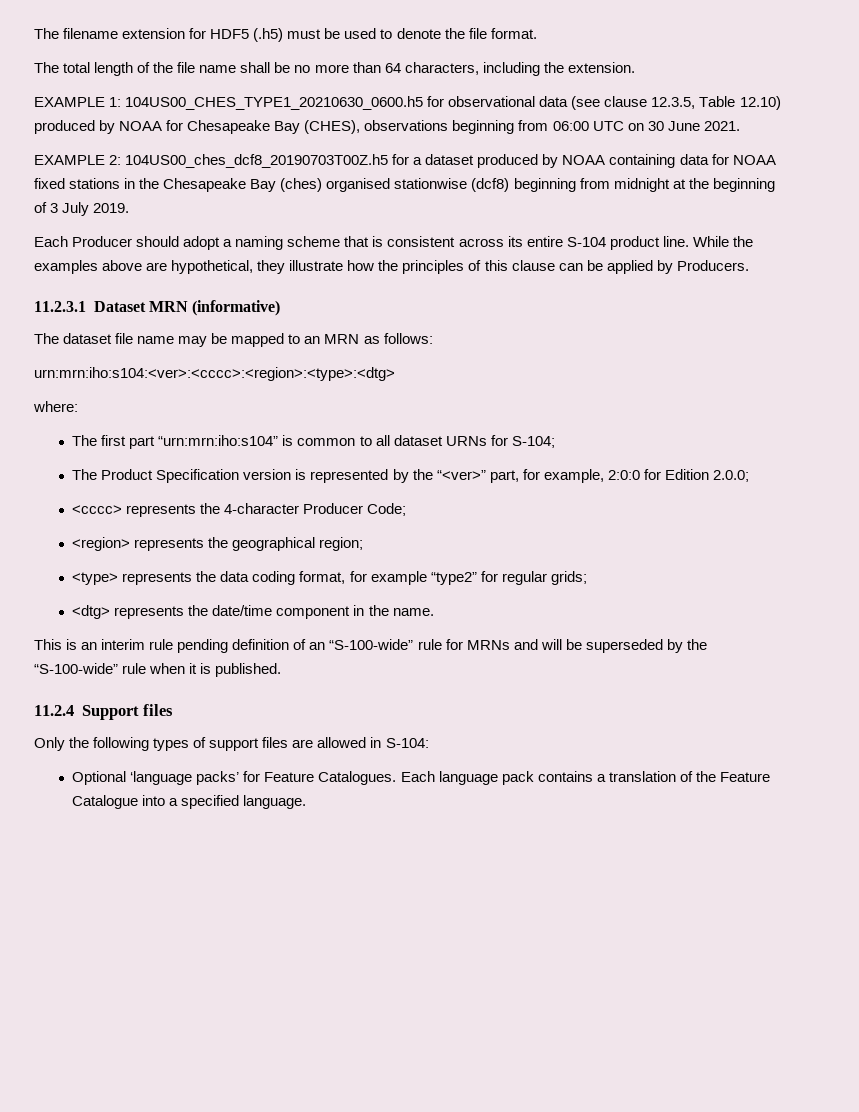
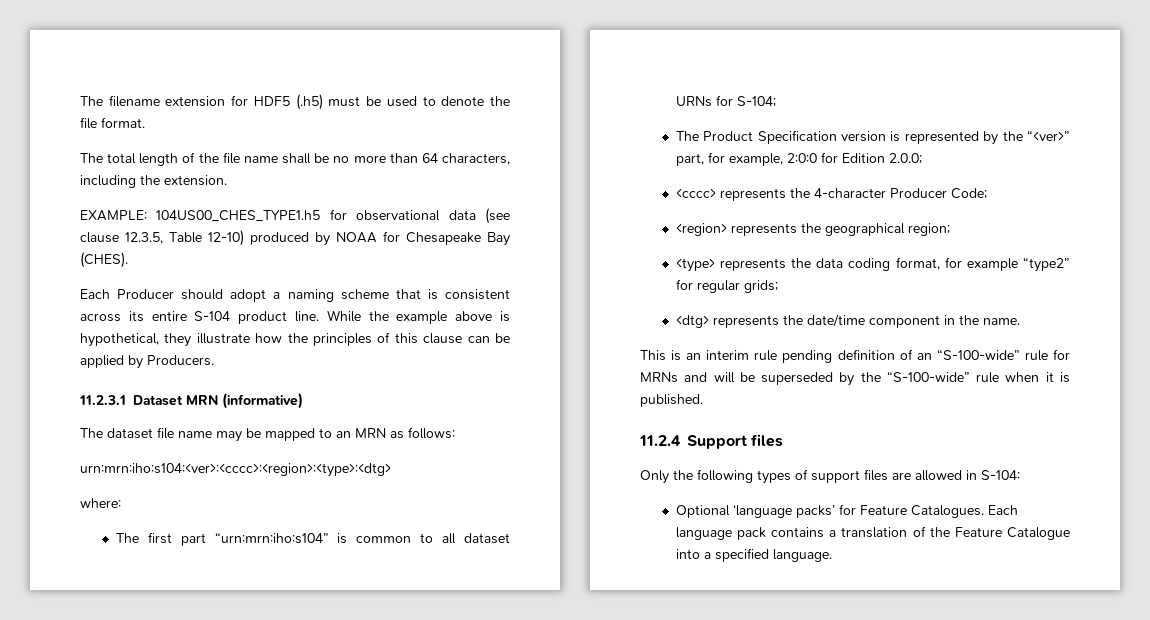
- EXAMPLE 1: 104US00_CHES_TYPE1_20210630_0600.h5 for observational data (see clause 12.3.5, Table 12.10) produced by NOAA for Chesapeake Bay (CHES), observations beginning from 06:00 UTC on 30 June 2021.
- EXAMPLE 2: 104US00_ches_dcf8_20190703T00Z.h5 for a dataset produced by NOAA containing data for NOAA fixed stations in the Chesapeake Bay (ches) organised stationwise (dcf8) beginning from midnight at the beginning of 3 July 2019.
+ EXAMPLE: 104US00_CHES_TYPE1.h5 for observational data (see clause 12.3.5, Table 12-10) produced by NOAA for Chesapeake Bay (CHES).
- While the examples above are hypothetical, they illustrate how the principles of this clause can be applied by Producers.
+ While the example above is hypothetical, they illustrate how the principles of this clause can be applied by Producers.

